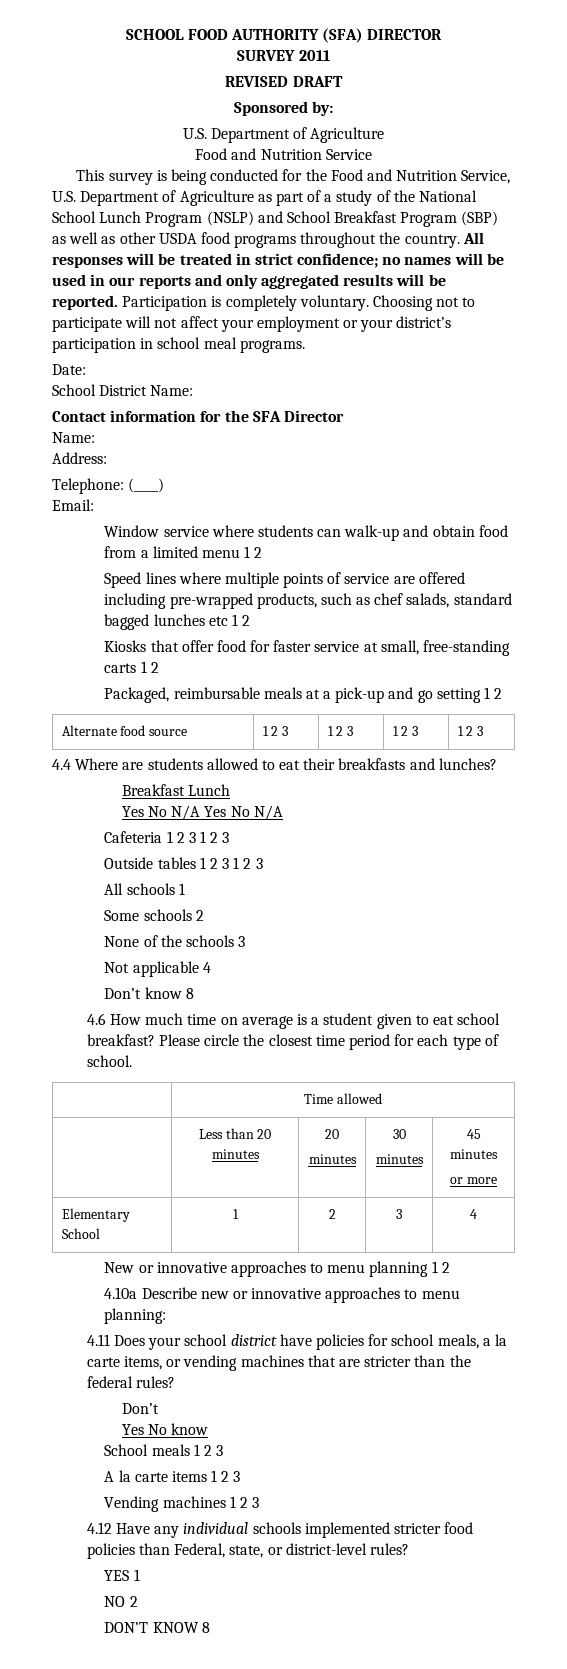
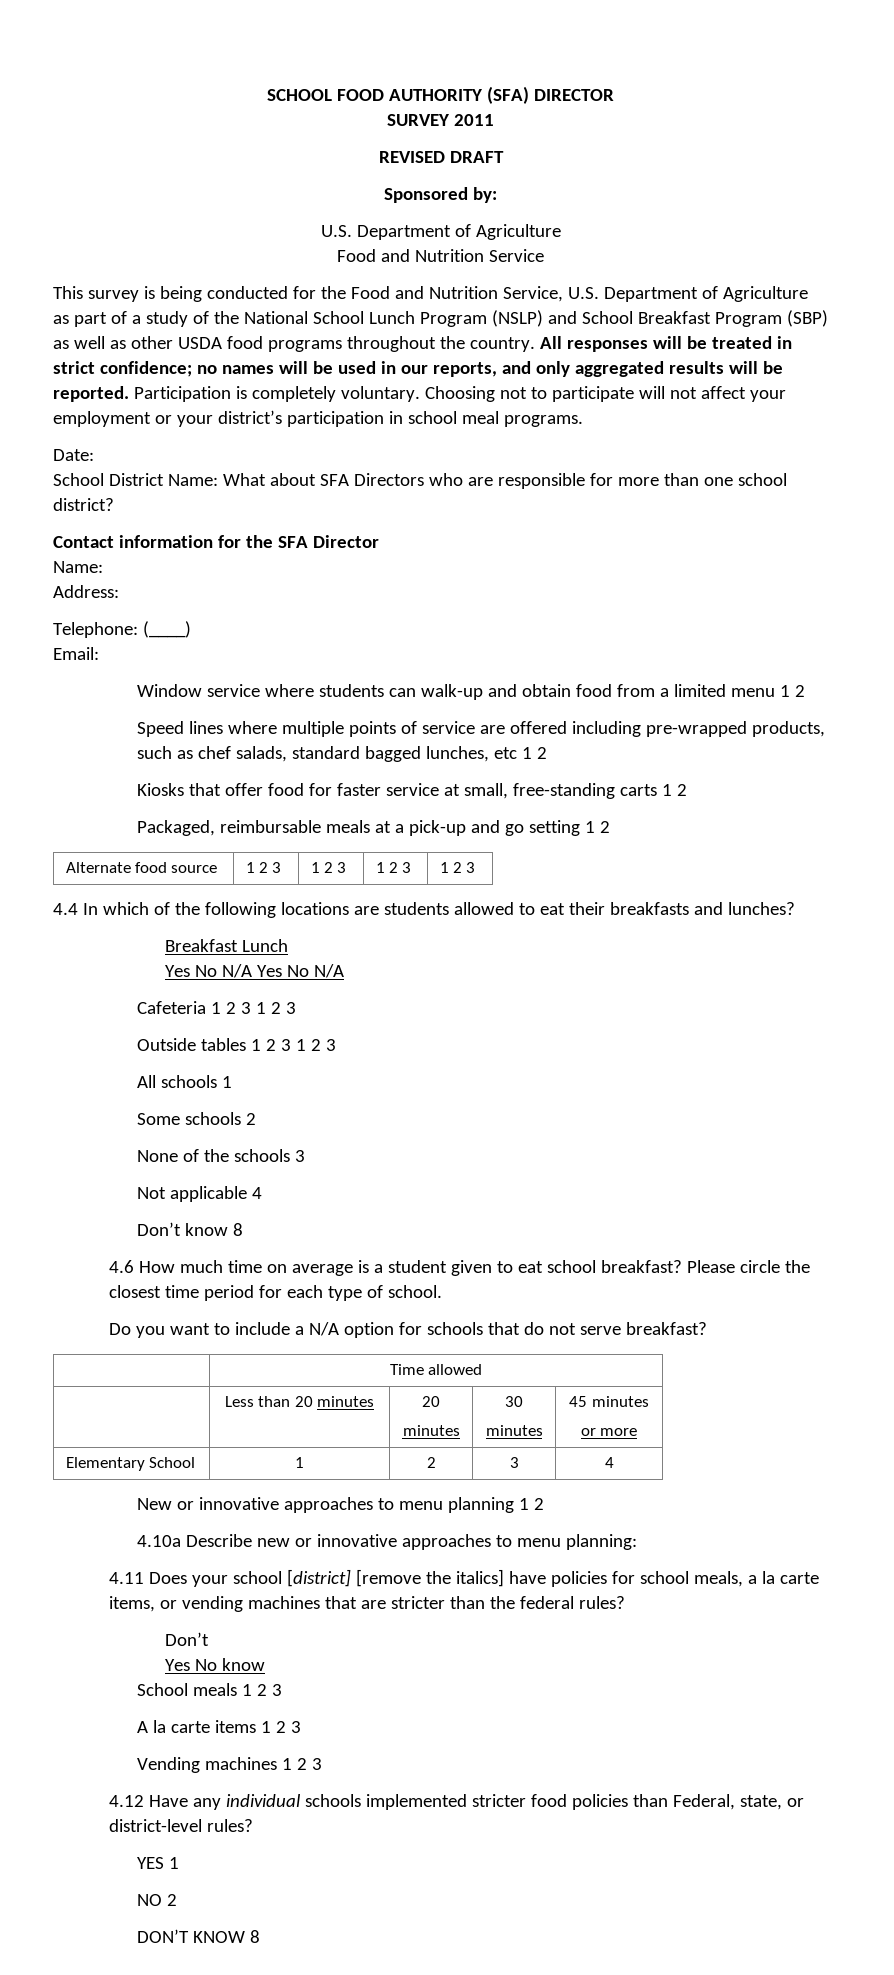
- All responses will be treated in strict confidence; no names will be used in our reports and only aggregated results will be reported.
+ All responses will be treated in strict confidence; no names will be used in our reports, and only aggregated results will be reported.
- School District Name:
+ School District Name: What about SFA Directors who are responsible for more than one school district?
- Speed lines where multiple points of service are offered including pre-wrapped products, such as chef salads, standard bagged lunches etc 1 2
+ Speed lines where multiple points of service are offered including pre-wrapped products, such as chef salads, standard bagged lunches, etc 1 2
- 4.4 Where are students allowed to eat their breakfasts and lunches?
+ 4.4 In which of the following locations are students allowed to eat their breakfasts and lunches?
+ Do you want to include a N/A option for schools that do not serve breakfast?
- 4.11 Does your school district have policies for school meals, a la carte items, or vending machines that are stricter than the federal rules?
+ 4.11 Does your school [district] [remove the italics] have policies for school meals, a la carte items, or vending machines that are stricter than the federal rules?

